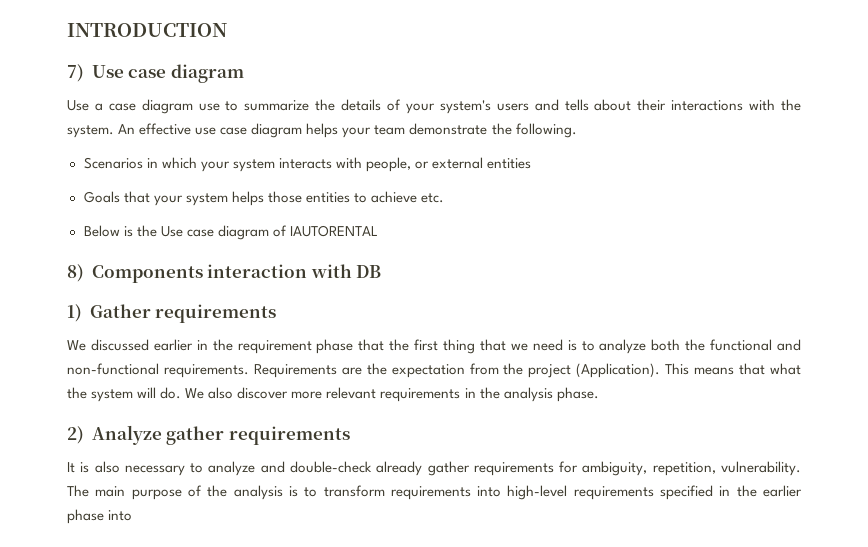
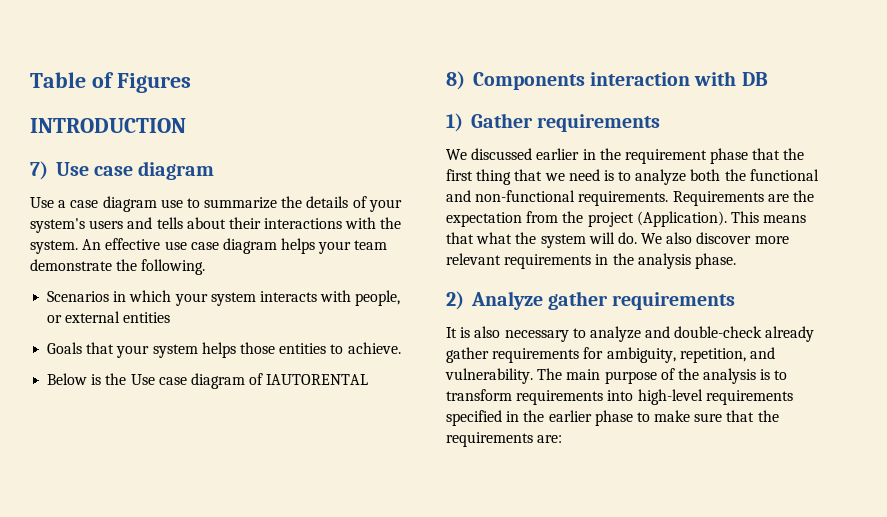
+ Table of Figures
- Goals that your system helps those entities to achieve etc.
+ Goals that your system helps those entities to achieve.
- It is also necessary to analyze and double-check already gather requirements for ambiguity, repetition, vulnerability.
+ It is also necessary to analyze and double-check already gather requirements for ambiguity, repetition, and vulnerability.
- The main purpose of the analysis is to transform requirements into high-level requirements specified in the earlier phase into
+ The main purpose of the analysis is to transform requirements into high-level requirements specified in the earlier phase to make sure that the requirements are:

